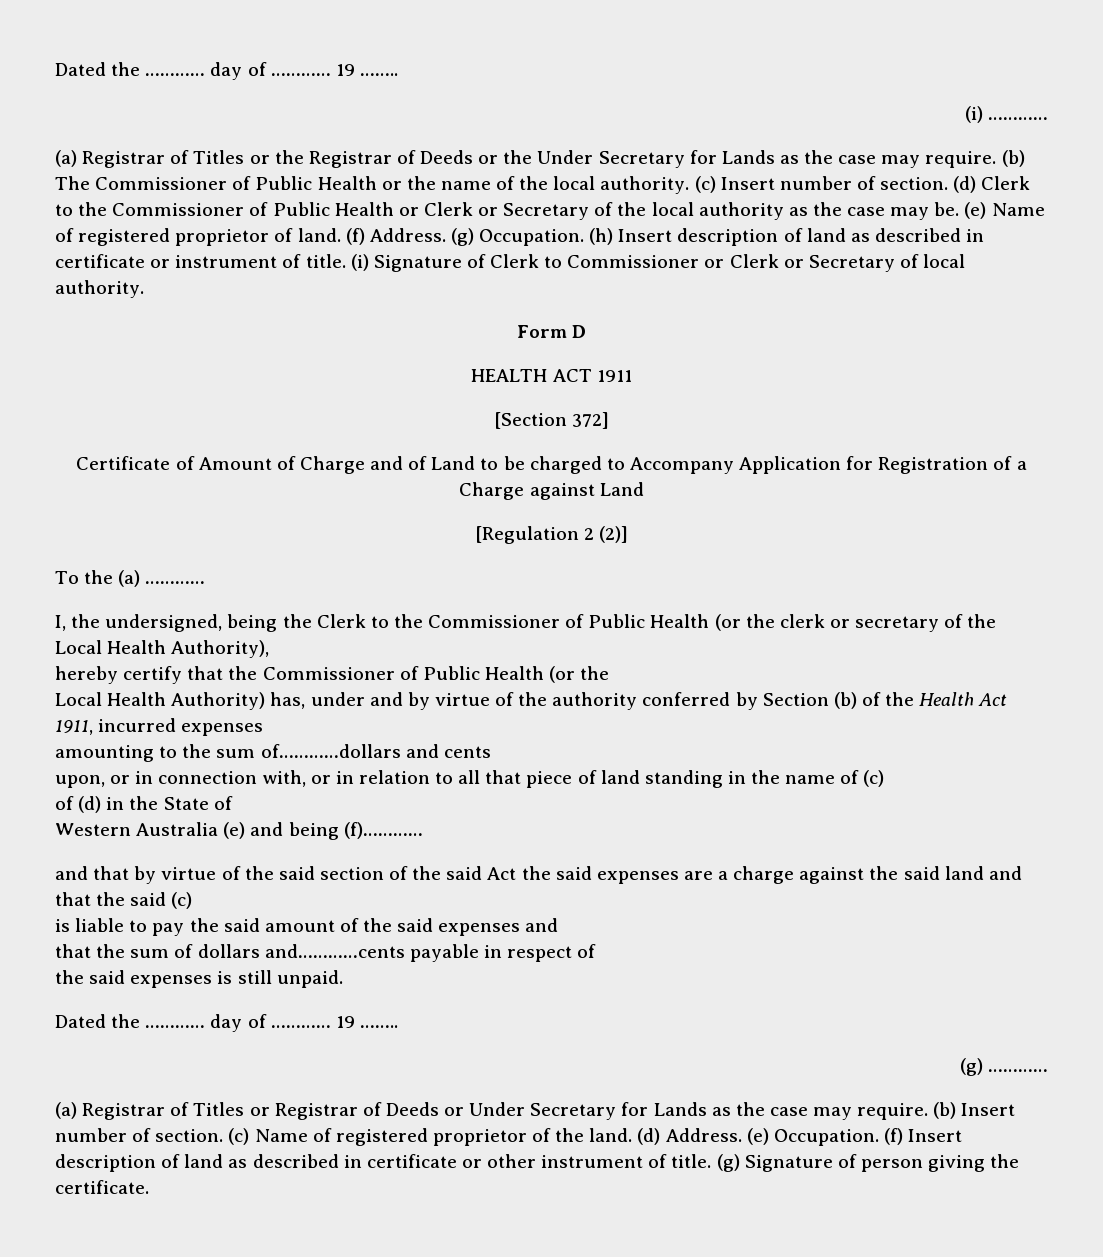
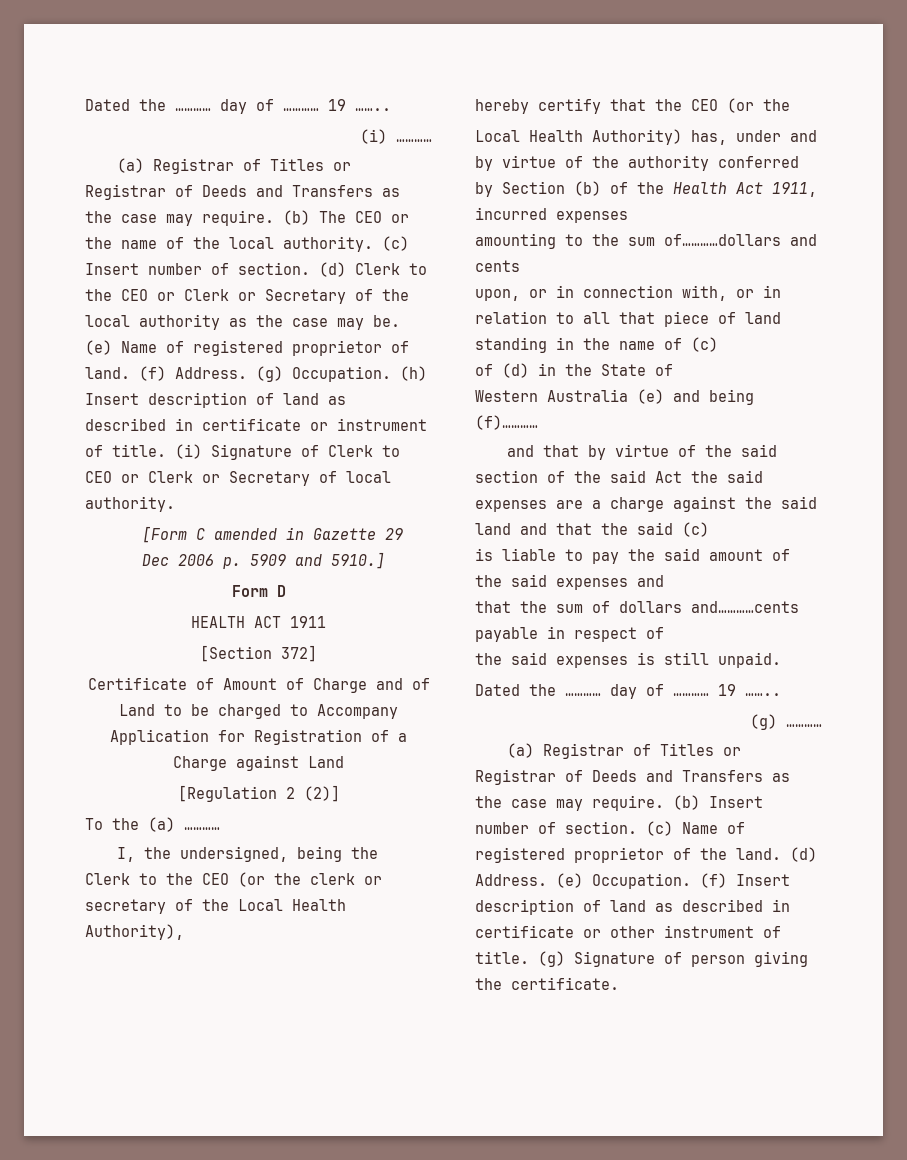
  (i) …………
- (a) Registrar of Titles or the Registrar of Deeds or the Under Secretary for Lands as the case may require.
+ (a) Registrar of Titles or Registrar of Deeds and Transfers as the case may require.
- (b) The Commissioner of Public Health or the name of the local authority.
+ (b) The CEO or the name of the local authority.
- (d) Clerk to the Commissioner of Public Health or Clerk or Secretary of the local authority as the case may be.
+ (d) Clerk to the CEO or Clerk or Secretary of the local authority as the case may be.
- (i) Signature of Clerk to Commissioner or Clerk or Secretary of local authority.
+ (i) Signature of Clerk to CEO or Clerk or Secretary of local authority.
+ [Form C amended in Gazette 29 Dec 2006 p. 5909 and 5910.]
- I, the undersigned, being the Clerk to the Commissioner of Public Health (or the clerk or secretary of the Local Health Authority),
+ I, the undersigned, being the Clerk to the CEO (or the clerk or secretary of the Local Health Authority),
- hereby certify that the Commissioner of Public Health (or the
+ hereby certify that the CEO (or the
  (g) …………
- (a) Registrar of Titles or Registrar of Deeds or Under Secretary for Lands as the case may require.
+ (a) Registrar of Titles or Registrar of Deeds and Transfers as the case may require.

